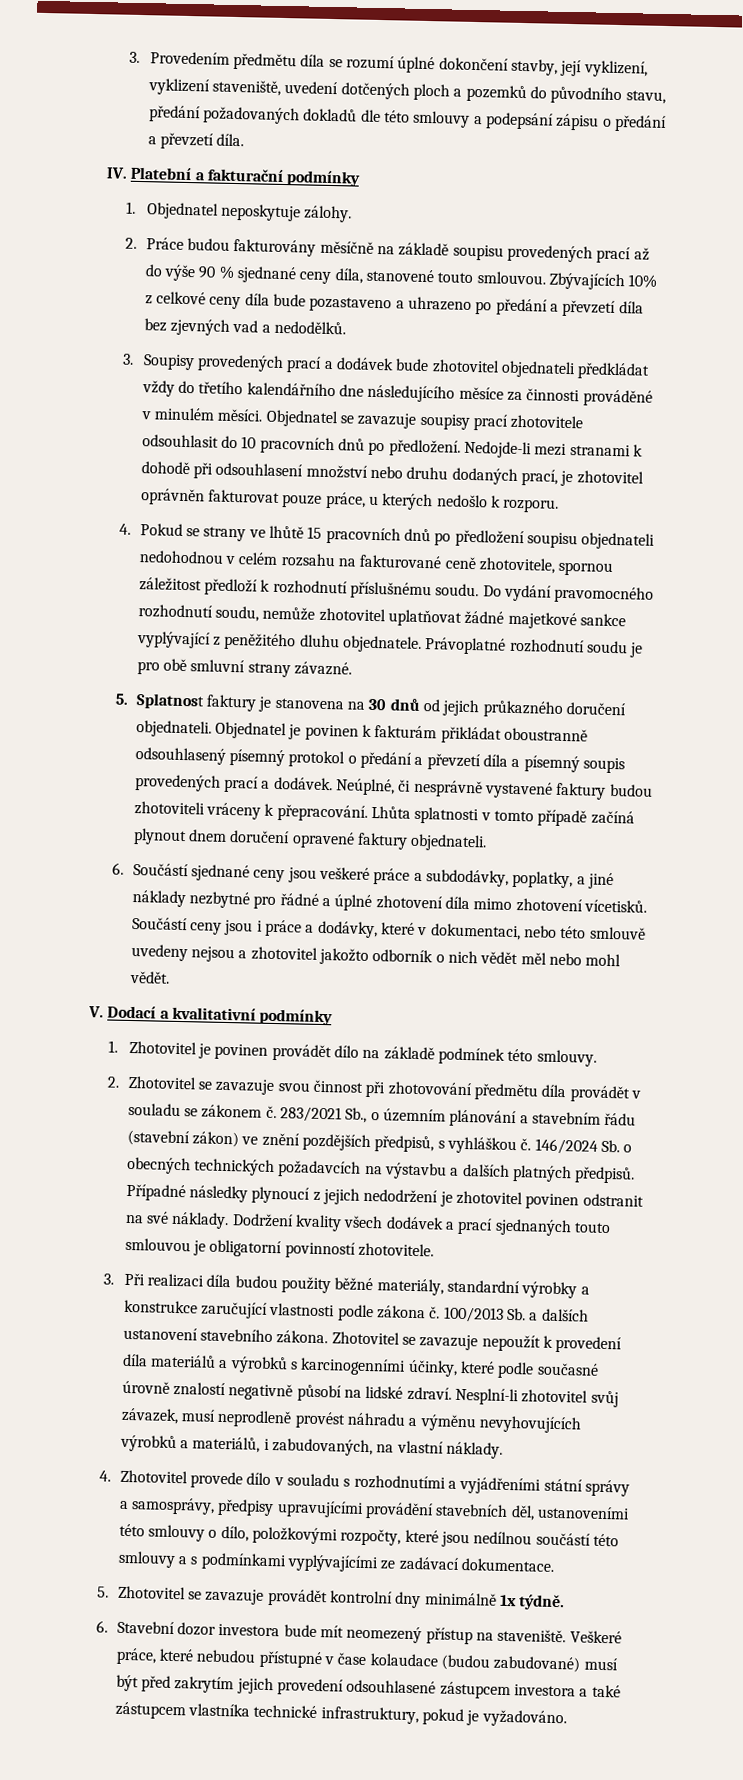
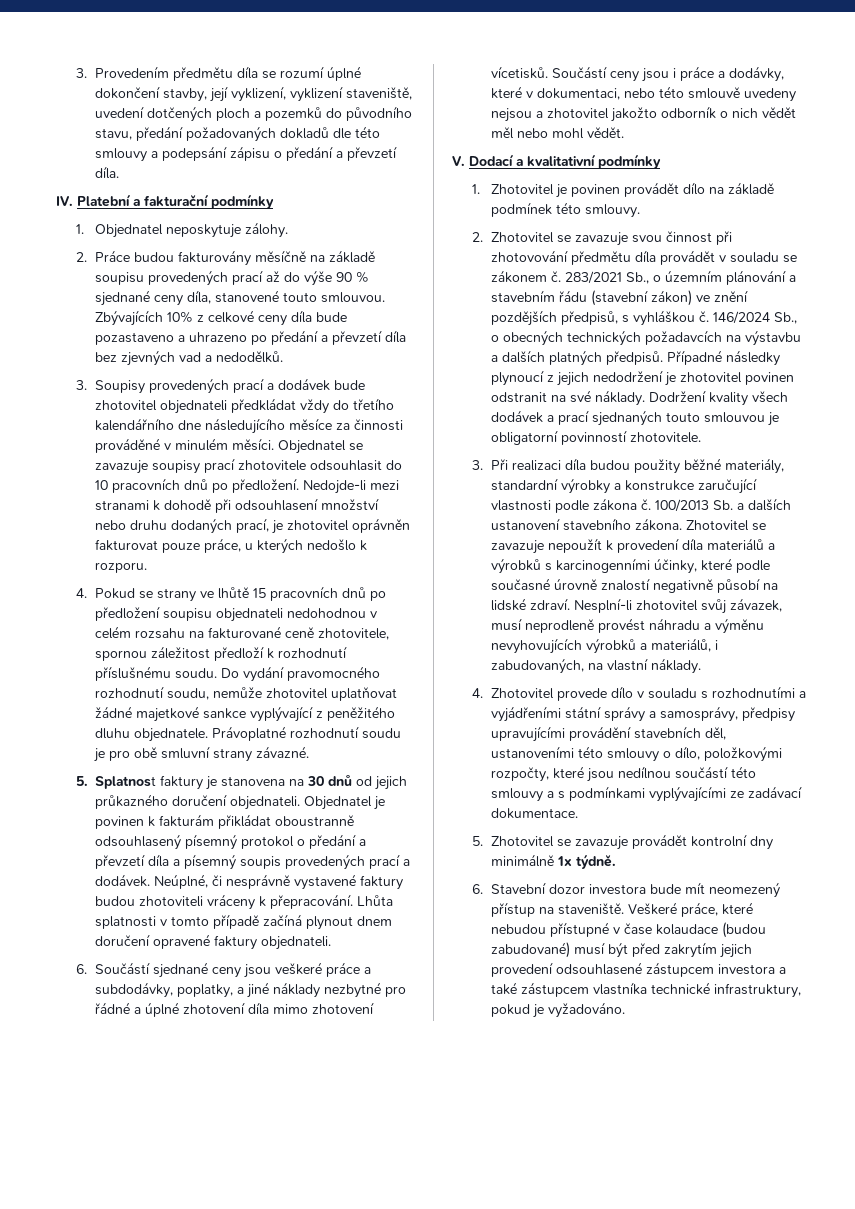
- 146/2024 Sb. o obecných technických požadavcích na výstavbu a dalších platných předpisů.
+ 146/2024 Sb., o obecných technických požadavcích na výstavbu a dalších platných předpisů.

